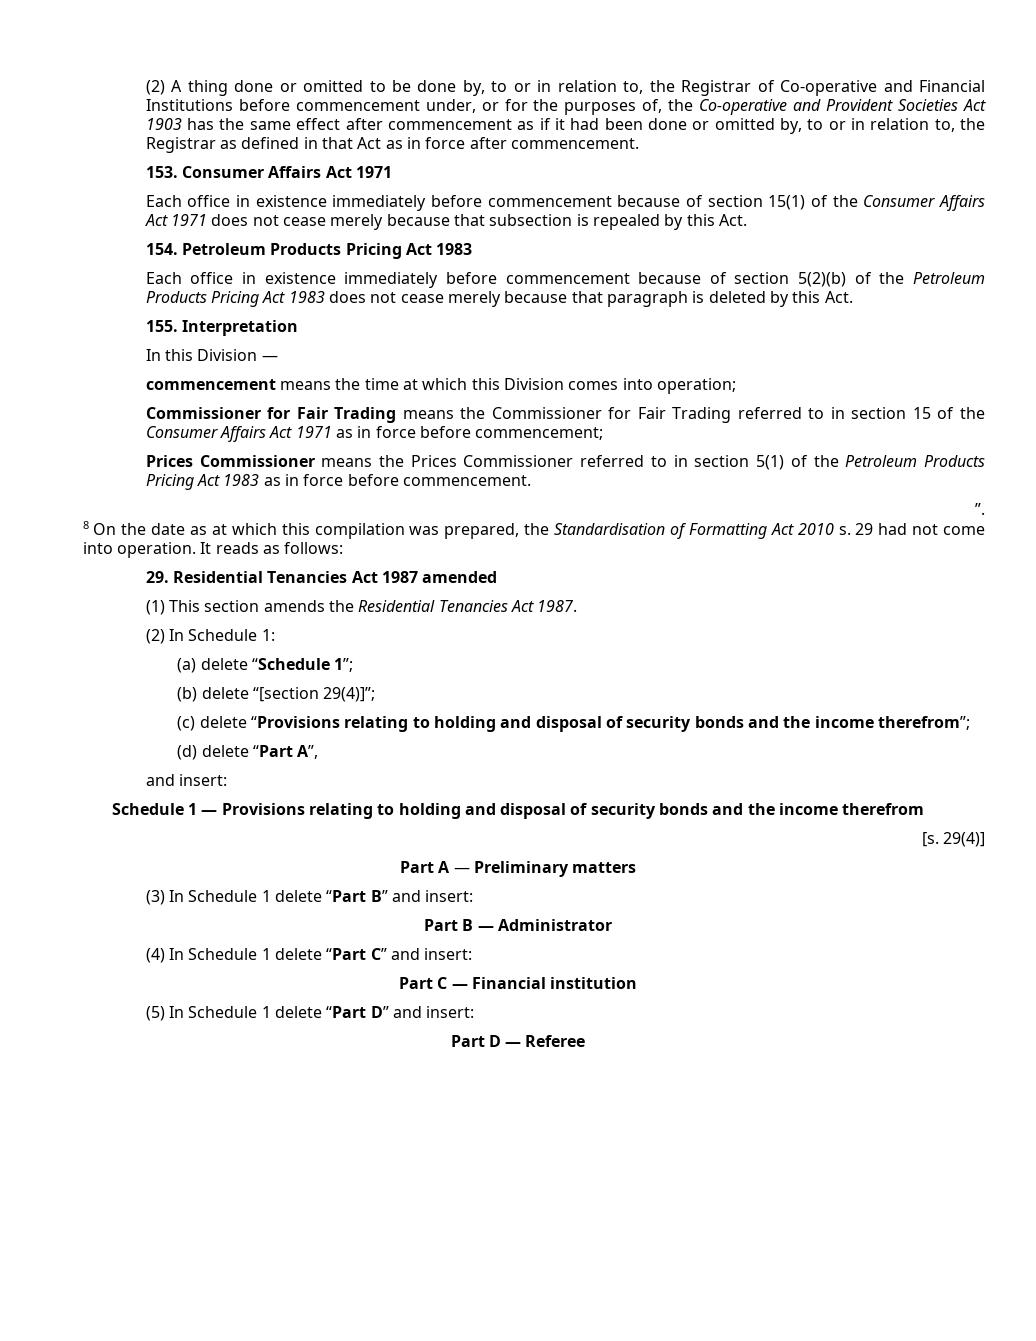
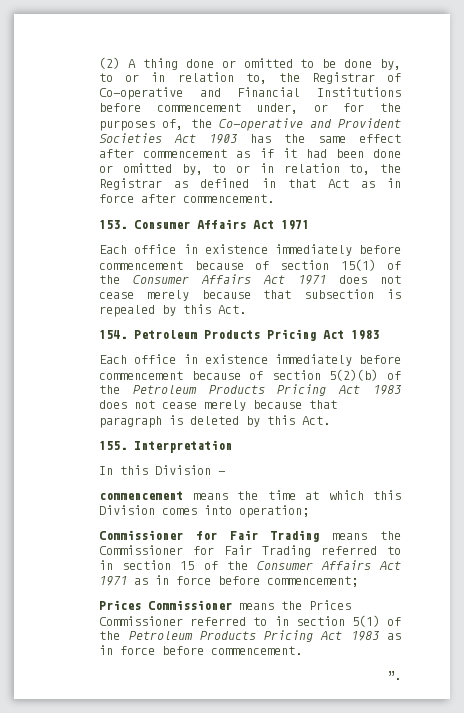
- 8 On the date as at which this compilation was prepared, the Standardisation of Formatting Act 2010 s. 29 had not come into operation. It reads as follows:
- 29. Residential Tenancies Act 1987 amended
- (1) This section amends the Residential Tenancies Act 1987.
- (2) In Schedule 1:
- (a) delete “Schedule 1”;
- (b) delete “[section 29(4)]”;
- (c) delete “Provisions relating to holding and disposal of security bonds and the income therefrom”;
- (d) delete “Part A”,
- and insert:
- Schedule 1 — Provisions relating to holding and disposal of security bonds and the income therefrom
- [s. 29(4)]
- Part A — Preliminary matters
- (3) In Schedule 1 delete “Part B” and insert:
- Part B — Administrator
- (4) In Schedule 1 delete “Part C” and insert:
- Part C — Financial institution
- (5) In Schedule 1 delete “Part D” and insert:
- Part D — Referee

